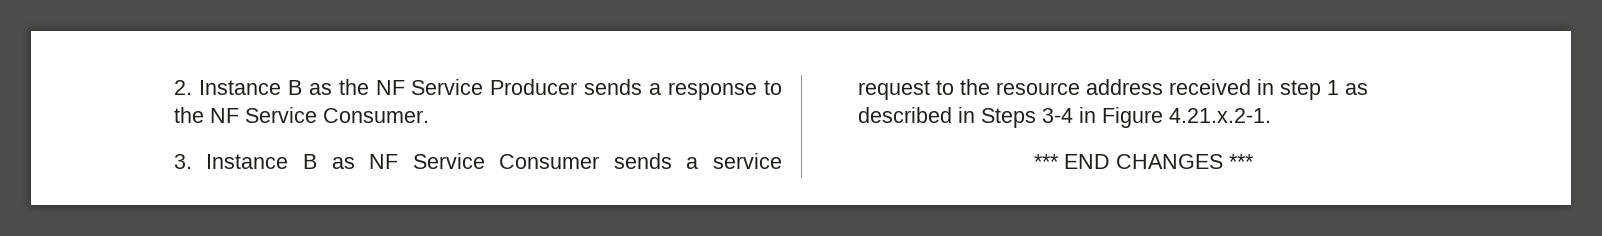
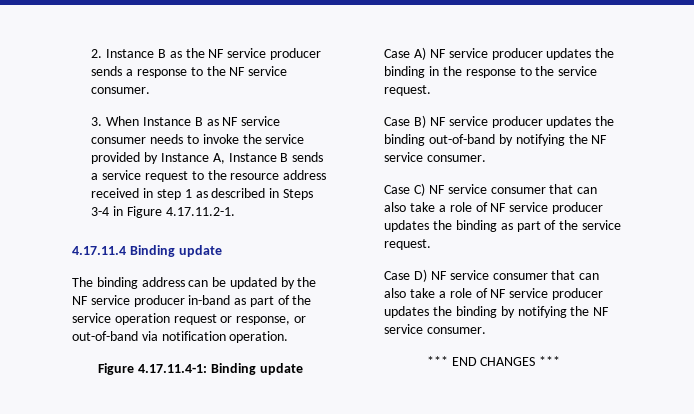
- 2. Instance B as the NF Service Producer sends a response to the NF Service Consumer.
+ 2. Instance B as the NF service producer sends a response to the NF service consumer.
- 3. Instance B as NF Service Consumer sends a service request to the resource address received in step 1 as described in Steps 3-4 in Figure 4.21.x.2-1.
+ 3. When Instance B as NF service consumer needs to invoke the service provided by Instance A, Instance B sends a service request to the resource address received in step 1 as described in Steps 3-4 in Figure 4.17.11.2-1.
+ 4.17.11.4 Binding update
+ The binding address can be updated by the NF service producer in-band as part of the service operation request or response, or out-of-band via notification operation.
+ Figure 4.17.11.4-1: Binding update
+ Case A) NF service producer updates the binding in the response to the service request.
+ Case B) NF service producer updates the binding out-of-band by notifying the NF service consumer.
+ Case C) NF service consumer that can also take a role of NF service producer updates the binding as part of the service request.
+ Case D) NF service consumer that can also take a role of NF service producer updates the binding by notifying the NF service consumer.

